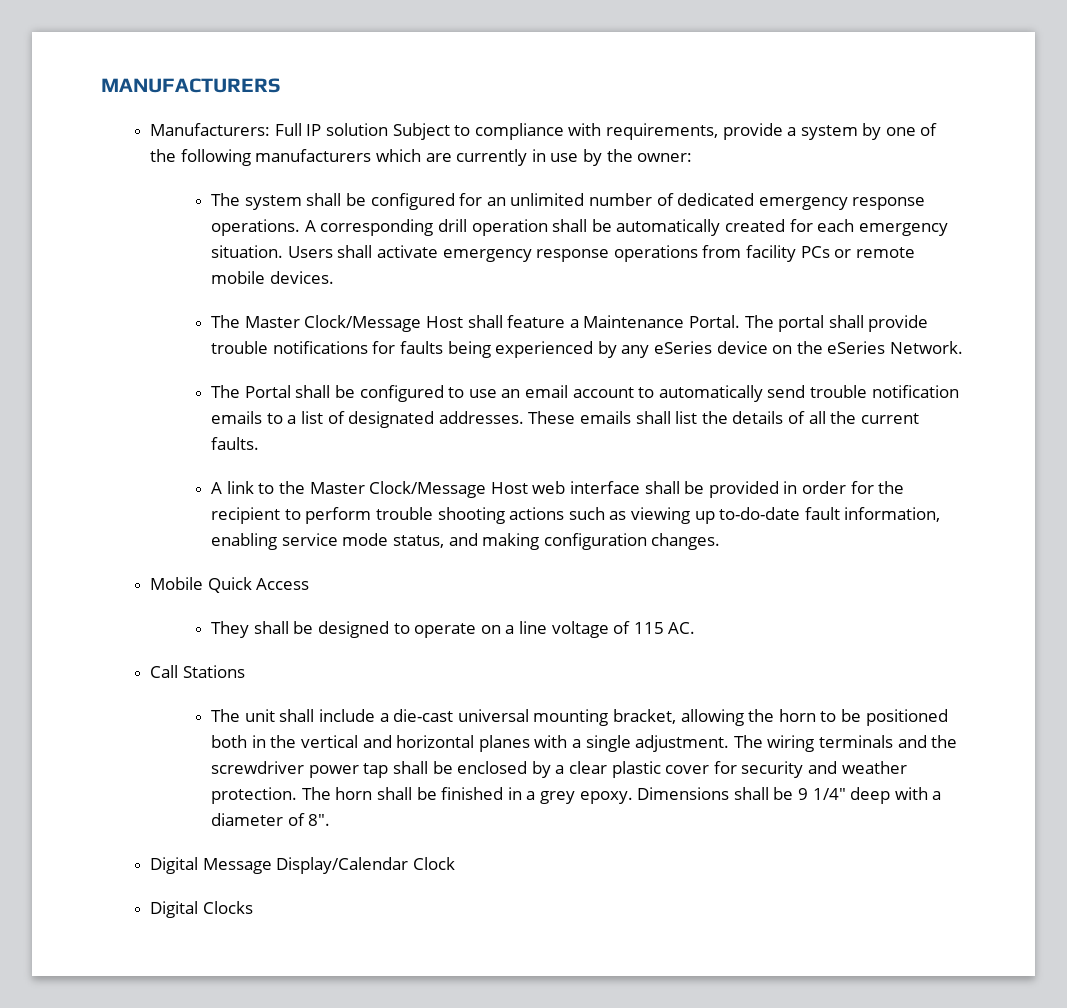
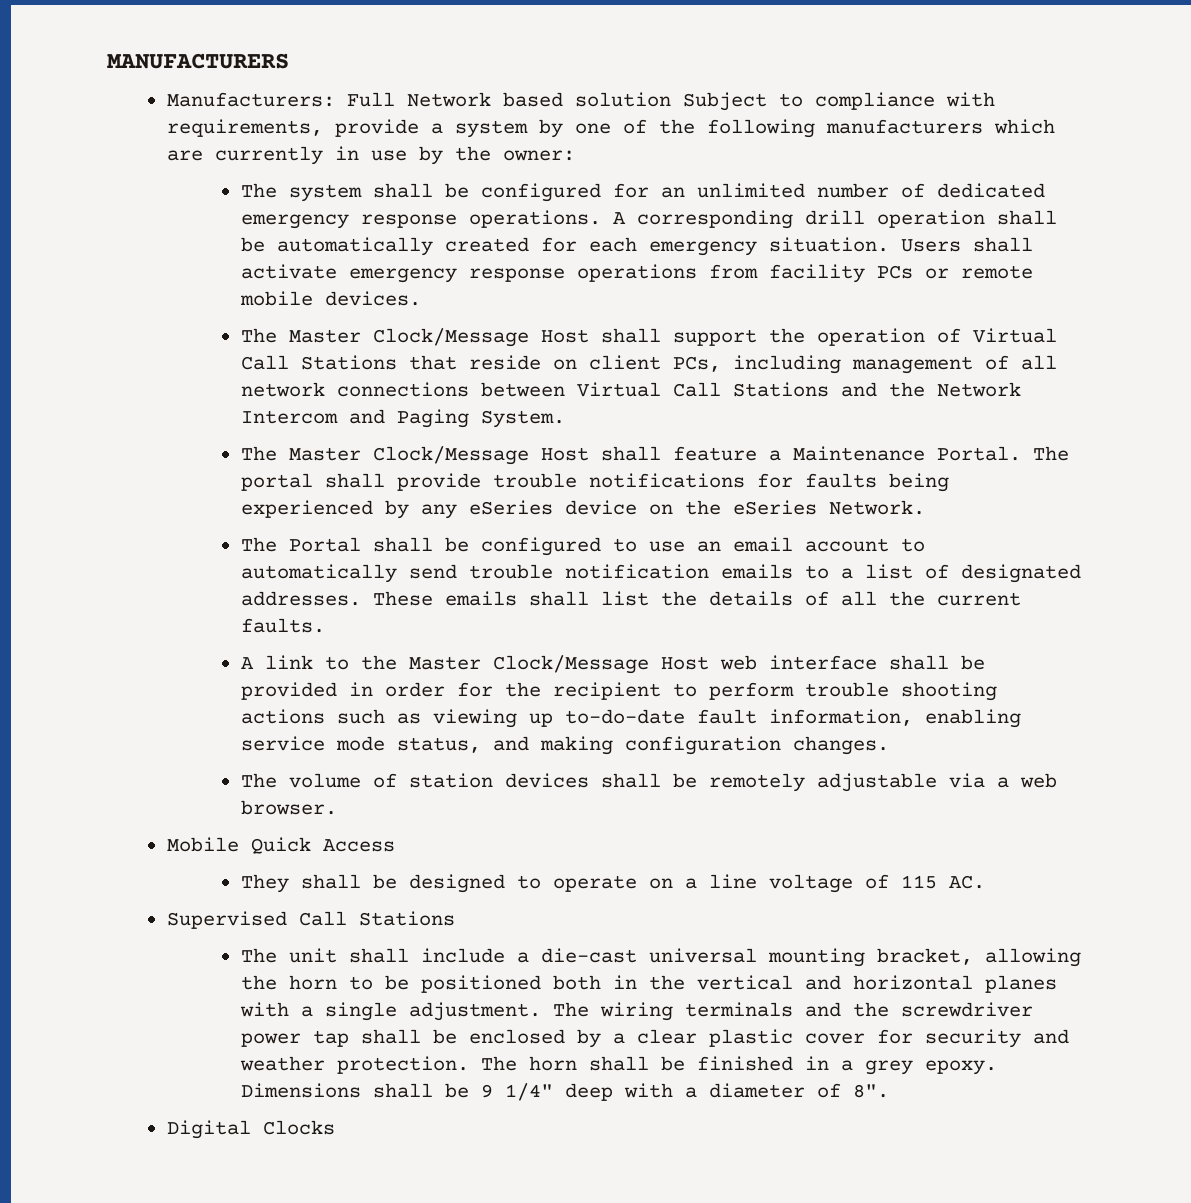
- Manufacturers: Full IP solution Subject to compliance with requirements, provide a system by one of the following manufacturers which are currently in use by the owner:
+ Manufacturers: Full Network based solution Subject to compliance with requirements, provide a system by one of the following manufacturers which are currently in use by the owner:
+ The Master Clock/Message Host shall support the operation of Virtual Call Stations that reside on client PCs, including management of all network connections between Virtual Call Stations and the Network Intercom and Paging System.
+ The volume of station devices shall be remotely adjustable via a web browser.
- Call Stations
+ Supervised Call Stations
- Digital Message Display/Calendar Clock

